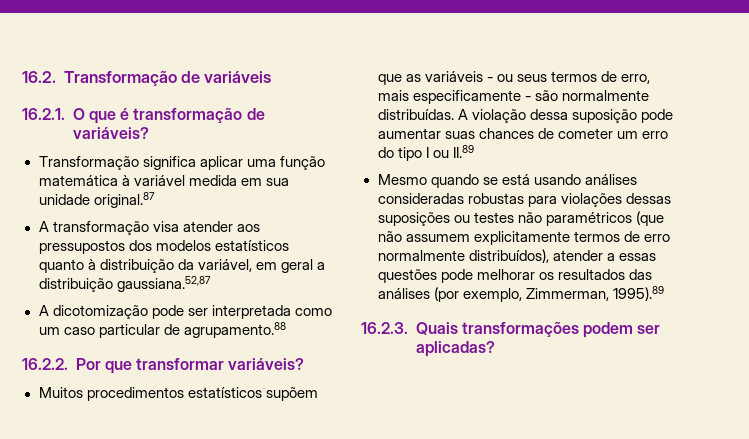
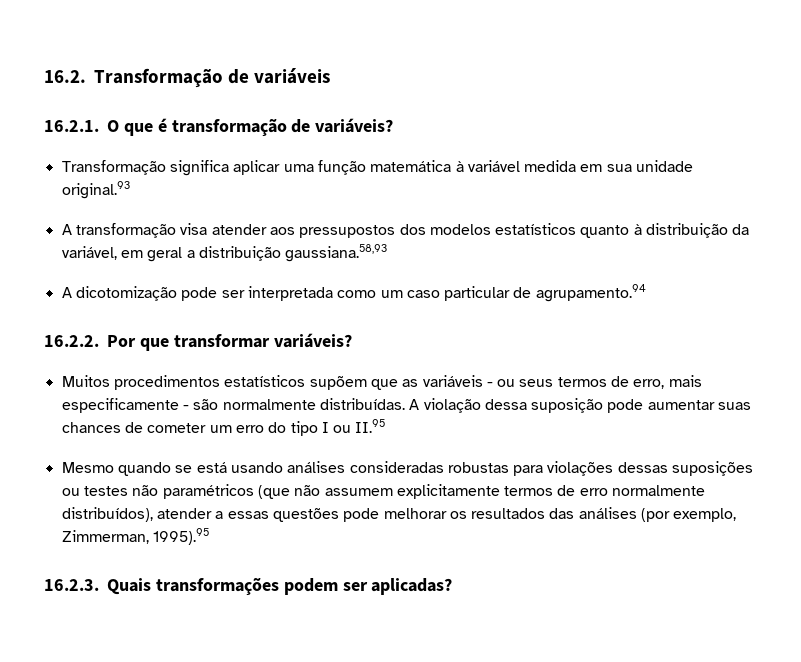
- Transformação significa aplicar uma função matemática à variável medida em sua unidade original.87
+ Transformação significa aplicar uma função matemática à variável medida em sua unidade original.93
- A transformação visa atender aos pressupostos dos modelos estatísticos quanto à distribuição da variável, em geral a distribuição gaussiana.52,87
+ A transformação visa atender aos pressupostos dos modelos estatísticos quanto à distribuição da variável, em geral a distribuição gaussiana.58,93
- A dicotomização pode ser interpretada como um caso particular de agrupamento.88
+ A dicotomização pode ser interpretada como um caso particular de agrupamento.94
- A violação dessa suposição pode aumentar suas chances de cometer um erro do tipo I ou II.89
+ A violação dessa suposição pode aumentar suas chances de cometer um erro do tipo I ou II.95
- Mesmo quando se está usando análises consideradas robustas para violações dessas suposições ou testes não paramétricos (que não assumem explicitamente termos de erro normalmente distribuídos), atender a essas questões pode melhorar os resultados das análises (por exemplo, Zimmerman, 1995).89
+ Mesmo quando se está usando análises consideradas robustas para violações dessas suposições ou testes não paramétricos (que não assumem explicitamente termos de erro normalmente distribuídos), atender a essas questões pode melhorar os resultados das análises (por exemplo, Zimmerman, 1995).95

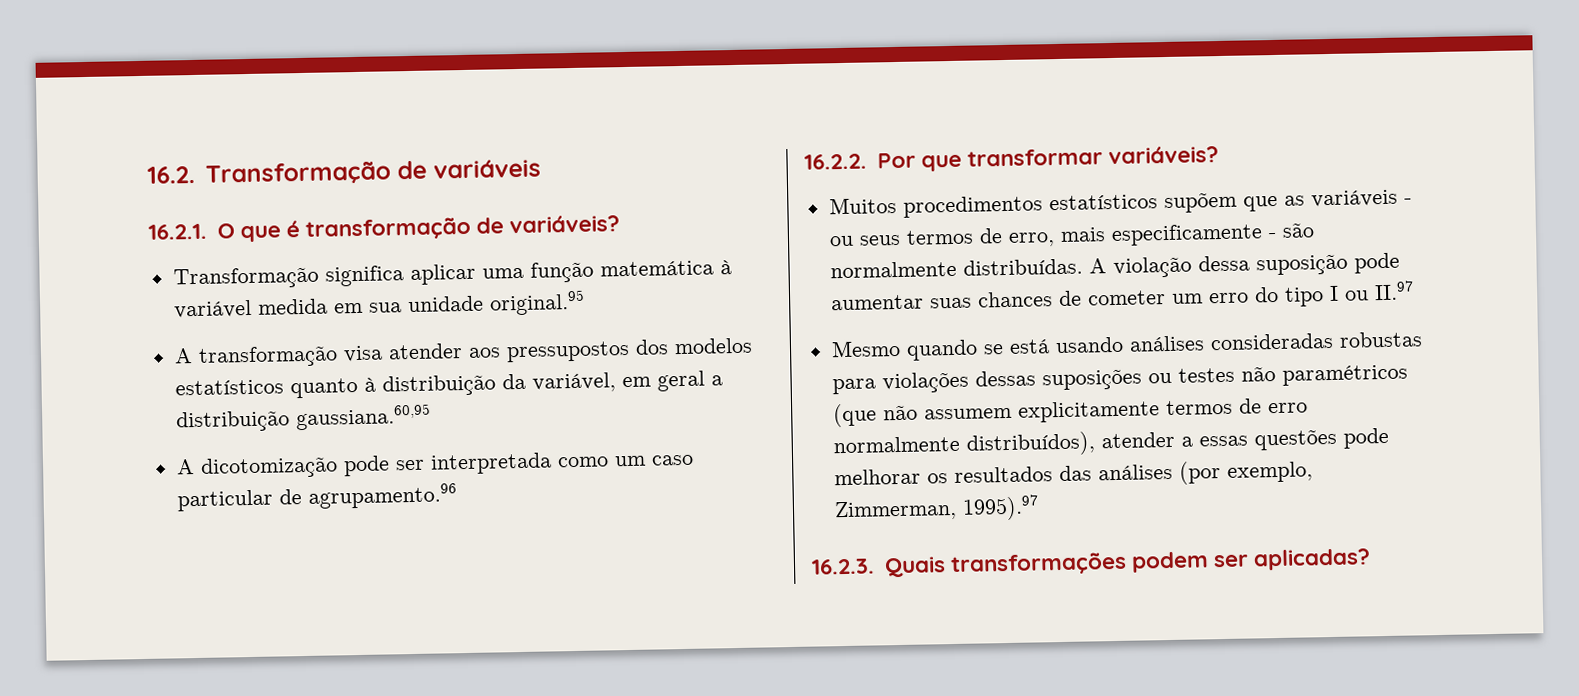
- Transformação significa aplicar uma função matemática à variável medida em sua unidade original.93
+ Transformação significa aplicar uma função matemática à variável medida em sua unidade original.95
- A transformação visa atender aos pressupostos dos modelos estatísticos quanto à distribuição da variável, em geral a distribuição gaussiana.58,93
+ A transformação visa atender aos pressupostos dos modelos estatísticos quanto à distribuição da variável, em geral a distribuição gaussiana.60,95
- A dicotomização pode ser interpretada como um caso particular de agrupamento.94
+ A dicotomização pode ser interpretada como um caso particular de agrupamento.96
- A violação dessa suposição pode aumentar suas chances de cometer um erro do tipo I ou II.95
+ A violação dessa suposição pode aumentar suas chances de cometer um erro do tipo I ou II.97
- Mesmo quando se está usando análises consideradas robustas para violações dessas suposições ou testes não paramétricos (que não assumem explicitamente termos de erro normalmente distribuídos), atender a essas questões pode melhorar os resultados das análises (por exemplo, Zimmerman, 1995).95
+ Mesmo quando se está usando análises consideradas robustas para violações dessas suposições ou testes não paramétricos (que não assumem explicitamente termos de erro normalmente distribuídos), atender a essas questões pode melhorar os resultados das análises (por exemplo, Zimmerman, 1995).97

